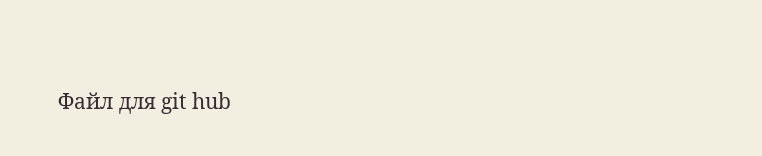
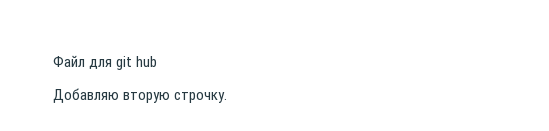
+ Добавляю вторую строчку.

